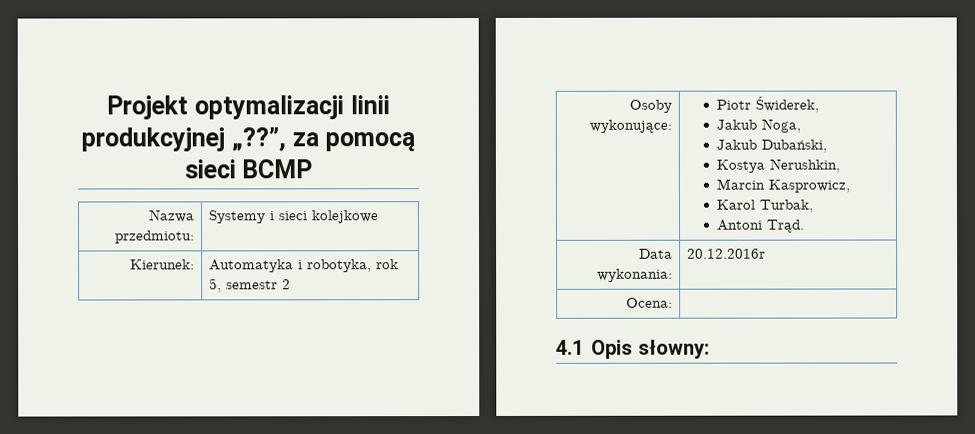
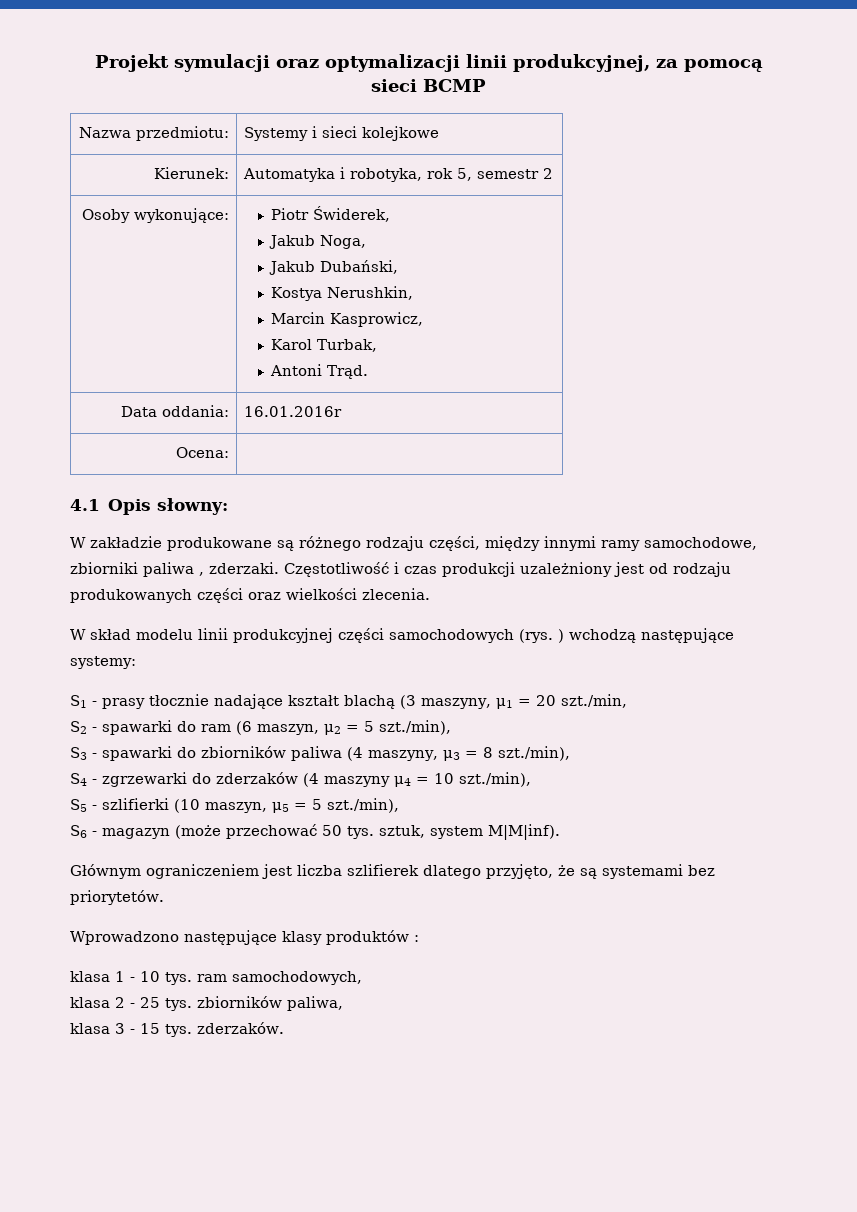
- Projekt optymalizacji linii produkcyjnej „??”, za pomocą sieci BCMP
+ Projekt symulacji oraz optymalizacji linii produkcyjnej, za pomocą sieci BCMP
- Data wykonania: | 20.12.2016r
+ Data oddania: | 16.01.2016r
+ W zakładzie produkowane są różnego rodzaju części, między innymi ramy samochodowe, zbiorniki paliwa , zderzaki. Częstotliwość i czas produkcji uzależniony jest od rodzaju produkowanych części oraz wielkości zlecenia.
+ W skład modelu linii produkcyjnej części samochodowych (rys. ) wchodzą następujące systemy:
+ S1 - prasy tłocznie nadające kształt blachą (3 maszyny, μ1 = 20 szt./min,
+ S2 - spawarki do ram (6 maszyn, μ2 = 5 szt./min),
+ S3 - spawarki do zbiorników paliwa (4 maszyny, μ3 = 8 szt./min),
+ S4 - zgrzewarki do zderzaków (4 maszyny μ4 = 10 szt./min),
+ S5 - szlifierki (10 maszyn, μ5 = 5 szt./min),
+ S6 - magazyn (może przechować 50 tys. sztuk, system M|M|inf).
+ Głównym ograniczeniem jest liczba szlifierek dlatego przyjęto, że są systemami bez priorytetów.
+ Wprowadzono następujące klasy produktów :
+ klasa 1 - 10 tys. ram samochodowych,
+ klasa 2 - 25 tys. zbiorników paliwa,
+ klasa 3 - 15 tys. zderzaków.

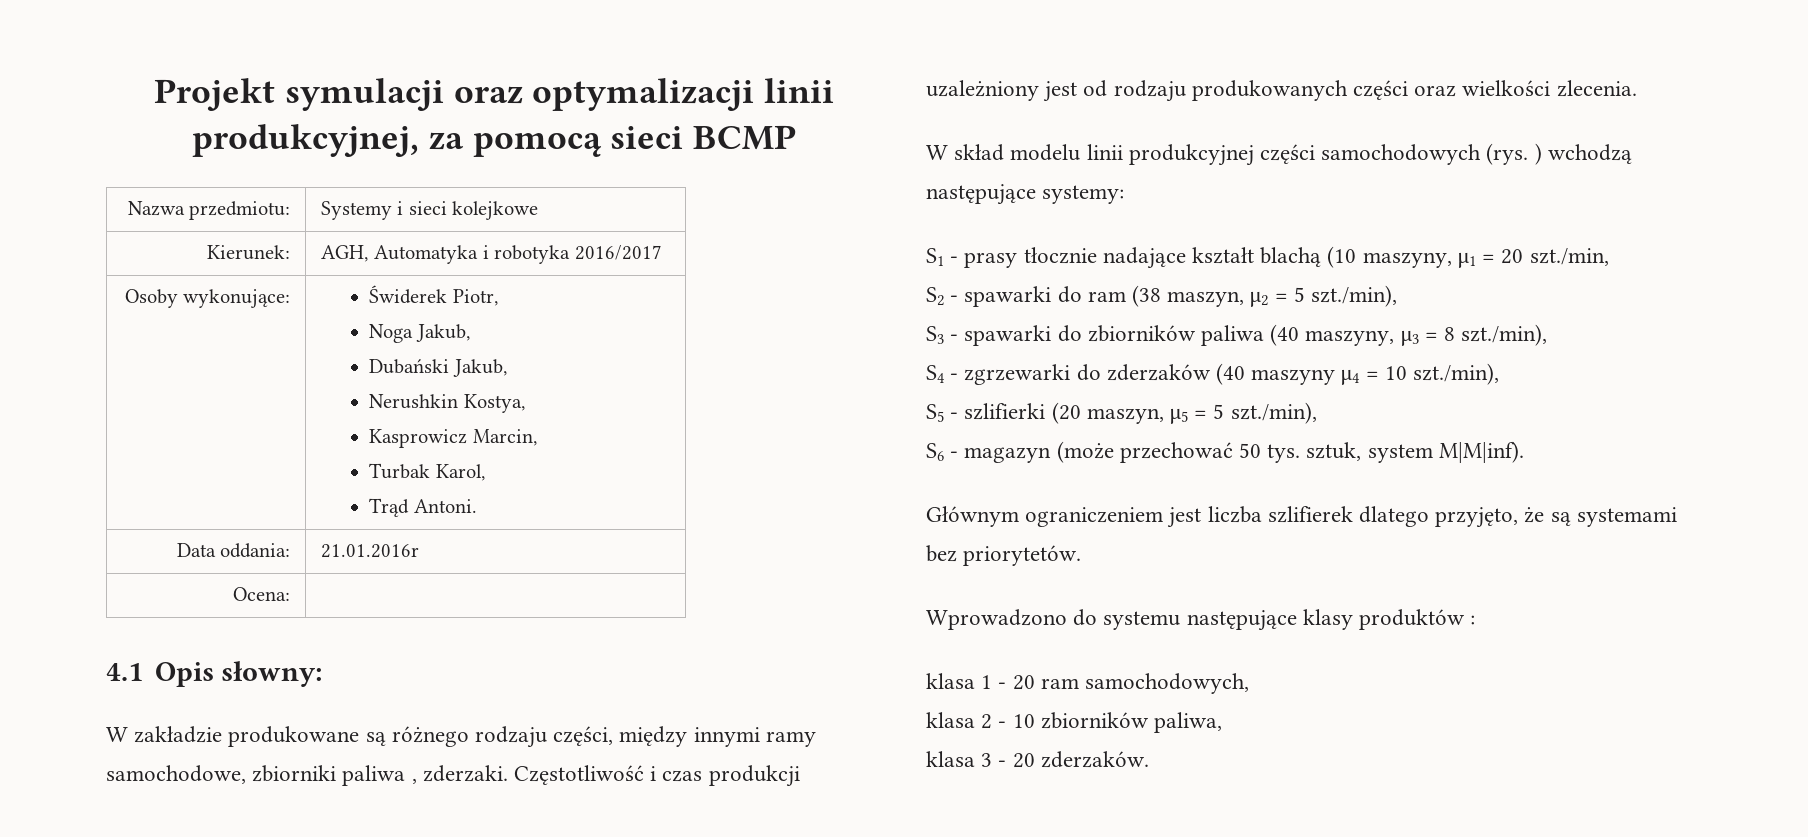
- Kierunek: | Automatyka i robotyka, rok 5, semestr 2
- Osoby wykonujące: | Piotr Świderek,
- Jakub Noga,
- Jakub Dubański,
- Kostya Nerushkin,
- Marcin Kasprowicz,
- Karol Turbak,
- Antoni Trąd.
+ Kierunek: | AGH, Automatyka i robotyka 2016/2017
+ Osoby wykonujące: | Świderek Piotr,
+ Noga Jakub,
+ Dubański Jakub,
+ Nerushkin Kostya,
+ Kasprowicz Marcin,
+ Turbak Karol,
+ Trąd Antoni.
- Data oddania: | 16.01.2016r
+ Data oddania: | 21.01.2016r
- S1 - prasy tłocznie nadające kształt blachą (3 maszyny, μ1 = 20 szt./min,
+ S1 - prasy tłocznie nadające kształt blachą (10 maszyny, μ1 = 20 szt./min,
- S2 - spawarki do ram (6 maszyn, μ2 = 5 szt./min),
+ S2 - spawarki do ram (38 maszyn, μ2 = 5 szt./min),
- S3 - spawarki do zbiorników paliwa (4 maszyny, μ3 = 8 szt./min),
+ S3 - spawarki do zbiorników paliwa (40 maszyny, μ3 = 8 szt./min),
- S4 - zgrzewarki do zderzaków (4 maszyny μ4 = 10 szt./min),
+ S4 - zgrzewarki do zderzaków (40 maszyny μ4 = 10 szt./min),
- S5 - szlifierki (10 maszyn, μ5 = 5 szt./min),
+ S5 - szlifierki (20 maszyn, μ5 = 5 szt./min),
- Wprowadzono następujące klasy produktów :
+ Wprowadzono do systemu następujące klasy produktów :
- klasa 1 - 10 tys. ram samochodowych,
+ klasa 1 - 20 ram samochodowych,
- klasa 2 - 25 tys. zbiorników paliwa,
+ klasa 2 - 10 zbiorników paliwa,
- klasa 3 - 15 tys. zderzaków.
+ klasa 3 - 20 zderzaków.

